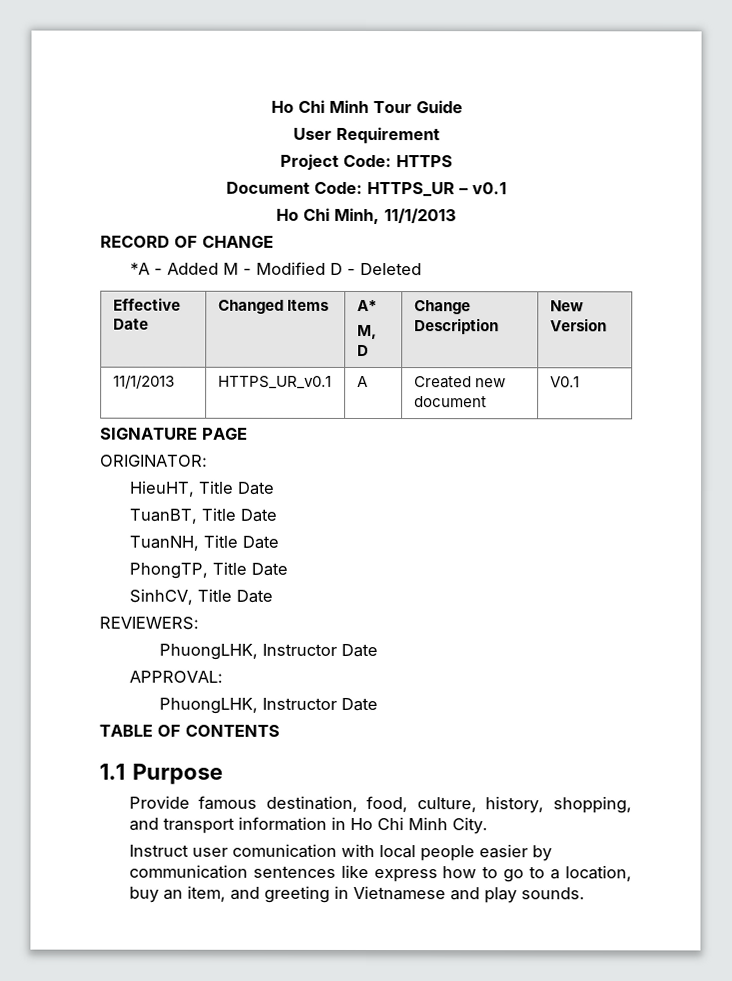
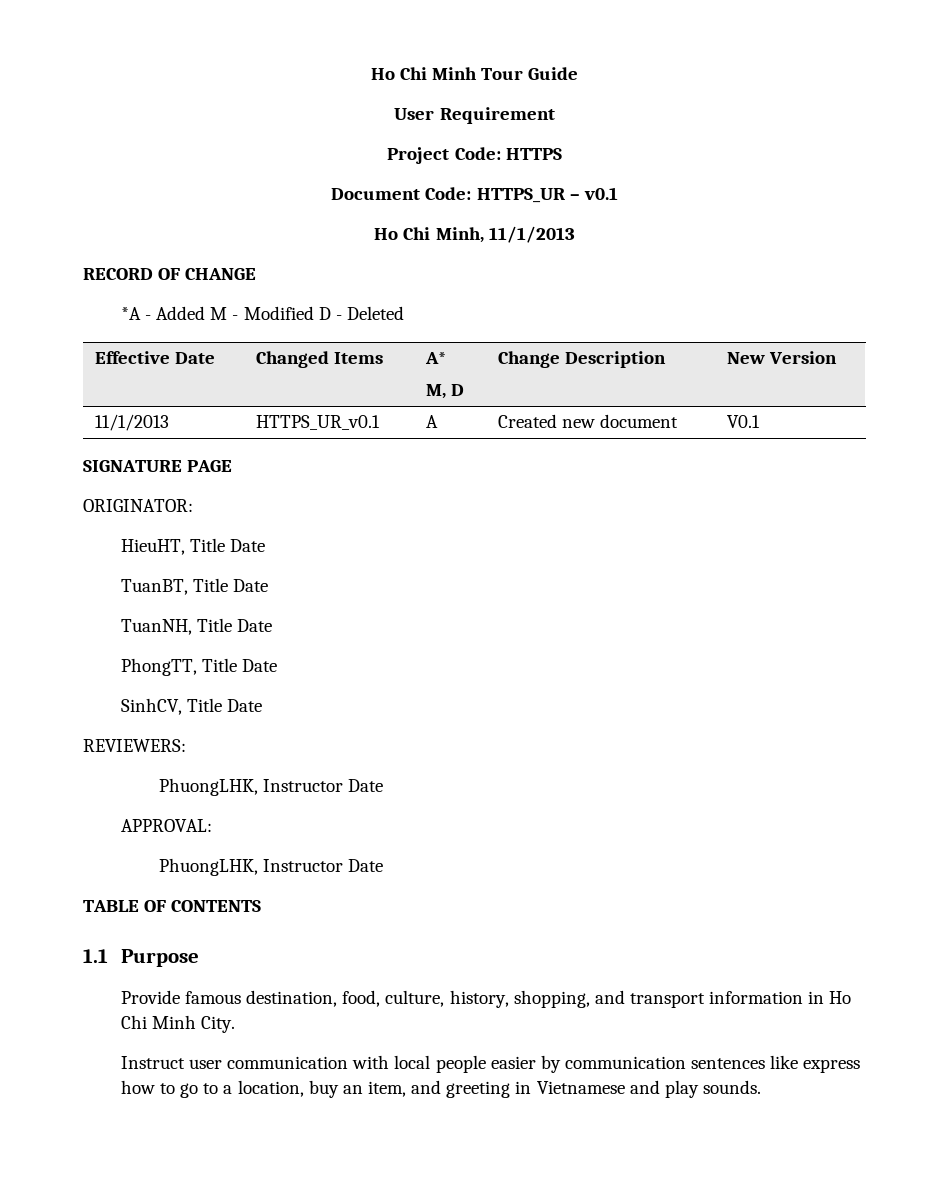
- PhongTP, Title Date
+ PhongTT, Title Date
- Instruct user comunication with local people easier by communication sentences like express how to go to a location, buy an item, and greeting in Vietnamese and play sounds.
+ Instruct user communication with local people easier by communication sentences like express how to go to a location, buy an item, and greeting in Vietnamese and play sounds.

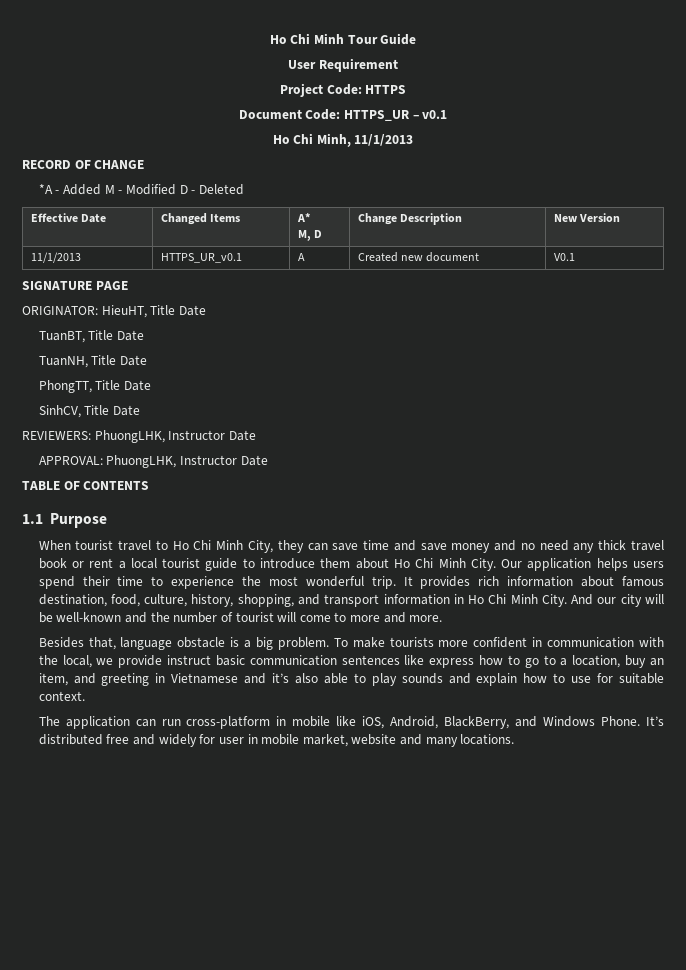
- ORIGINATOR:
- HieuHT, Title Date
+ ORIGINATOR: HieuHT, Title Date
- REVIEWERS:
- PhuongLHK, Instructor Date
+ REVIEWERS: PhuongLHK, Instructor Date
- APPROVAL:
- PhuongLHK, Instructor Date
+ APPROVAL: PhuongLHK, Instructor Date
- Provide famous destination, food, culture, history, shopping, and transport information in Ho Chi Minh City.
- Instruct user communication with local people easier by communication sentences like express how to go to a location, buy an item, and greeting in Vietnamese and play sounds.
+ When tourist travel to Ho Chi Minh City, they can save time and save money and no need any thick travel book or rent a local tourist guide to introduce them about Ho Chi Minh City. Our application helps users spend their time to experience the most wonderful trip. It provides rich information about famous destination, food, culture, history, shopping, and transport information in Ho Chi Minh City. And our city will be well-known and the number of tourist will come to more and more.
+ Besides that, language obstacle is a big problem. To make tourists more confident in communication with the local, we provide instruct basic communication sentences like express how to go to a location, buy an item, and greeting in Vietnamese and it’s also able to play sounds and explain how to use for suitable context.
+ The application can run cross-platform in mobile like iOS, Android, BlackBerry, and Windows Phone. It’s distributed free and widely for user in mobile market, website and many locations.

